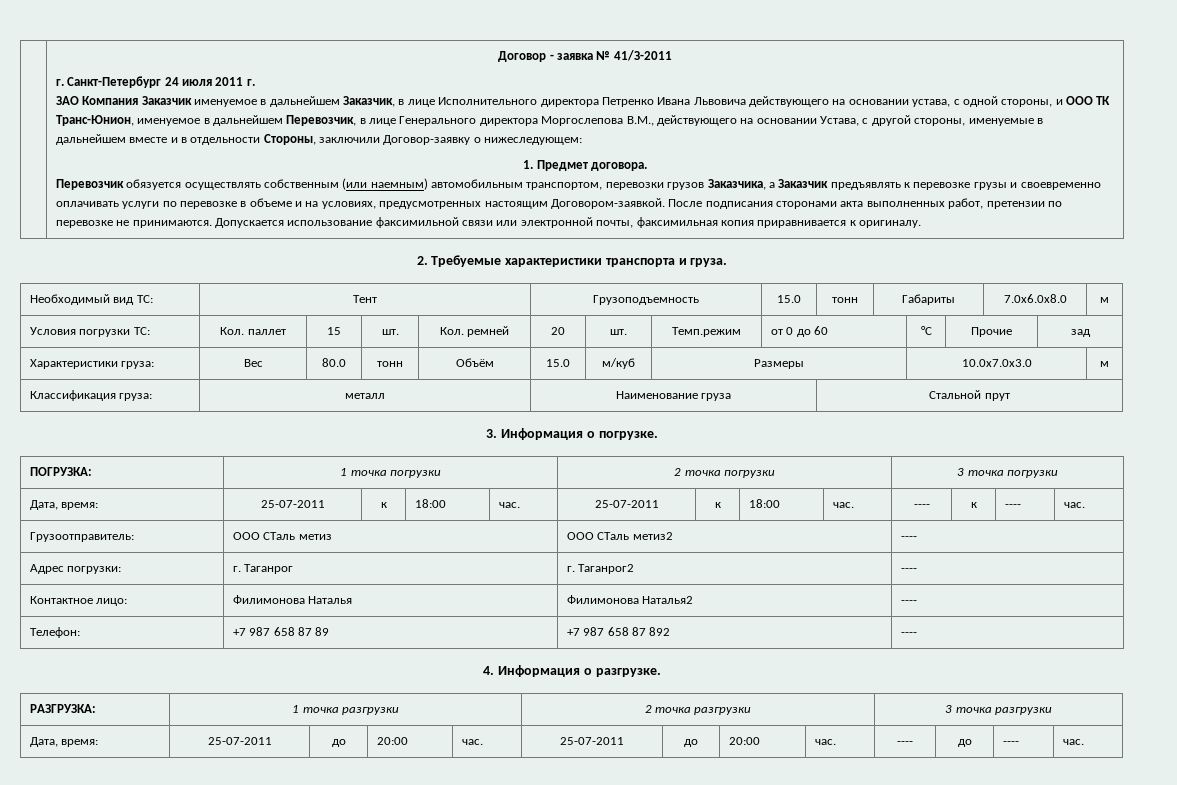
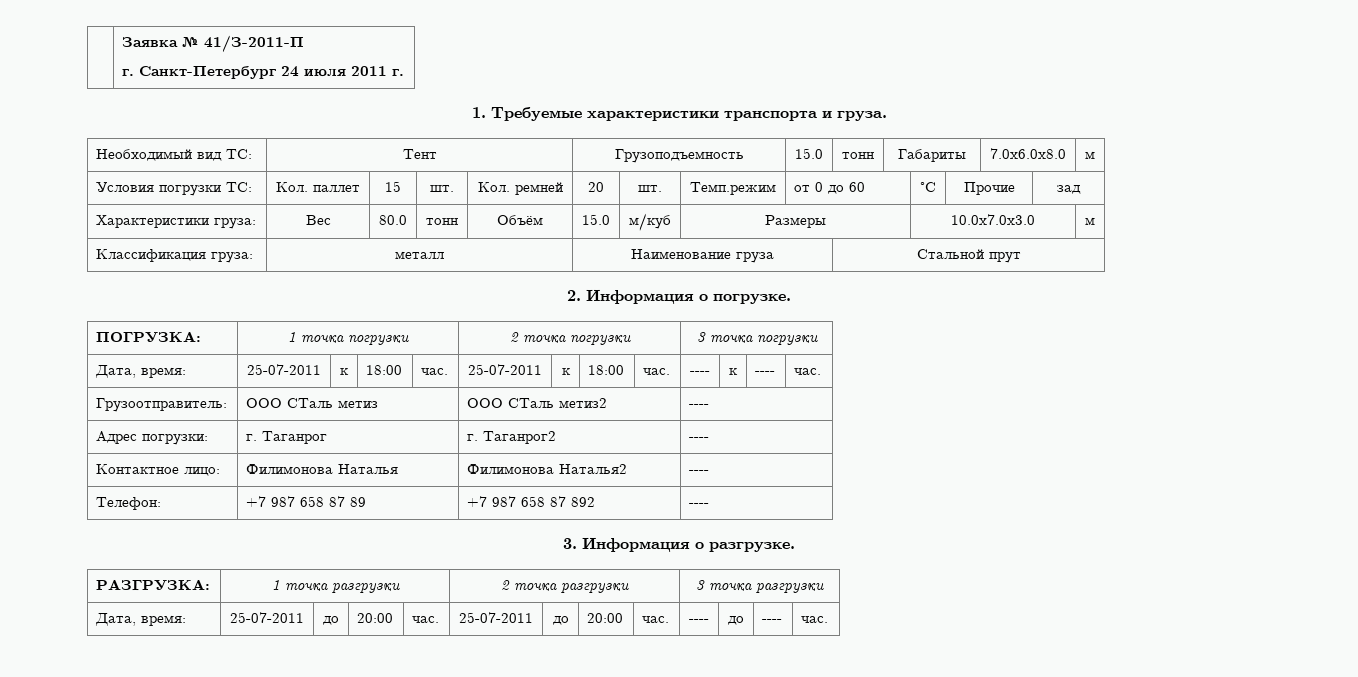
- Договор - заявка № 41/З-2011
+ Заявка № 41/З-2011-П
- ЗАО Компания Заказчик именуемое в дальнейшем Заказчик, в лице Исполнительного директора Петренко Ивана Львовича действующего на основании устава, с одной стороны, и ООО ТК Транс-Юнион, именуемое в дальнейшем Перевозчик, в лице Генерального директора Моргослепова В.М., действующего на основании Устава, с другой стороны, именуемые в дальнейшем вместе и в отдельности Стороны, заключили Договор-заявку о нижеследующем:
- 1. Предмет договора.
- Перевозчик обязуется осуществлять собственным (или наемным) автомобильным транспортом, перевозки грузов Заказчика, а Заказчик предъявлять к перевозке грузы и своевременно оплачивать услуги по перевозке в объеме и на условиях, предусмотренных настоящим Договором-заявкой. После подписания сторонами акта выполненных работ, претензии по перевозке не принимаются. Допускается использование факсимильной связи или электронной почты, факсимильная копия приравнивается к оригиналу.
- 2. Требуемые характеристики транспорта и груза.
+ 1. Требуемые характеристики транспорта и груза.
- 3. Информация о погрузке.
+ 2. Информация о погрузке.
- 4. Информация о разгрузке.
+ 3. Информация о разгрузке.

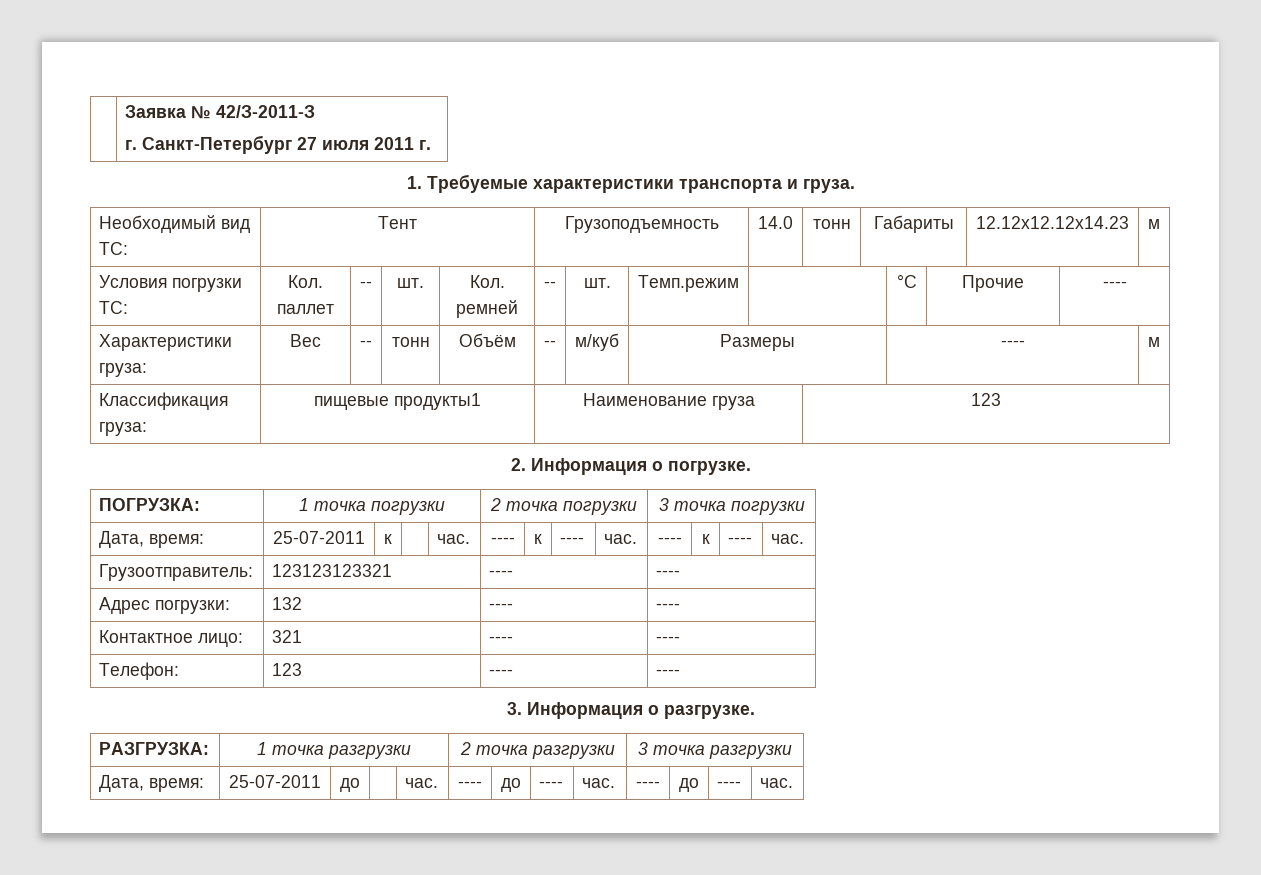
- | Заявка № 41/З-2011-П
- г. Санкт-Петербург 24 июля 2011 г.
+ | Заявка № 42/З-2011-З
+ г. Санкт-Петербург 27 июля 2011 г.
- Необходимый вид ТС: | Тент | Грузоподъемность | 15.0 | тонн | Габариты | 7.0x6.0x8.0 | м
+ Необходимый вид ТС: | Тент | Грузоподъемность | 14.0 | тонн | Габариты | 12.12x12.12x14.23 | м
- Условия погрузки ТС: | Кол. паллет | 15 | шт. | Кол. ремней | 20 | шт. | Темп.режим | от 0 до 60 | °С | Прочие | зад
+ Условия погрузки ТС: | Кол. паллет | -- | шт. | Кол. ремней | -- | шт. | Темп.режим | | °С | Прочие | ----
- Характеристики груза: | Вес | 80.0 | тонн | Объём | 15.0 | м/куб | Размеры | 10.0x7.0x3.0 | м
+ Характеристики груза: | Вес | -- | тонн | Объём | -- | м/куб | Размеры | ---- | м
- Классификация груза: | металл | Наименование груза | Стальной прут
+ Классификация груза: | пищевые продукты1 | Наименование груза | 123
- Дата, время: | 25-07-2011 | к | 18:00 | час. | 25-07-2011 | к | 18:00 | час. | ---- | к | ---- | час.
+ Дата, время: | 25-07-2011 | к | | час. | ---- | к | ---- | час. | ---- | к | ---- | час.
- Грузоотправитель: | ООО СТаль метиз | ООО СТаль метиз2 | ----
+ Грузоотправитель: | 123123123321 | ---- | ----
- Адрес погрузки: | г. Таганрог | г. Таганрог2 | ----
+ Адрес погрузки: | 132 | ---- | ----
- Контактное лицо: | Филимонова Наталья | Филимонова Наталья2 | ----
- Телефон: | +7 987 658 87 89 | +7 987 658 87 892 | ----
+ Контактное лицо: | 321 | ---- | ----
+ Телефон: | 123 | ---- | ----
- Дата, время: | 25-07-2011 | до | 20:00 | час. | 25-07-2011 | до | 20:00 | час. | ---- | до | ---- | час.
+ Дата, время: | 25-07-2011 | до | | час. | ---- | до | ---- | час. | ---- | до | ---- | час.

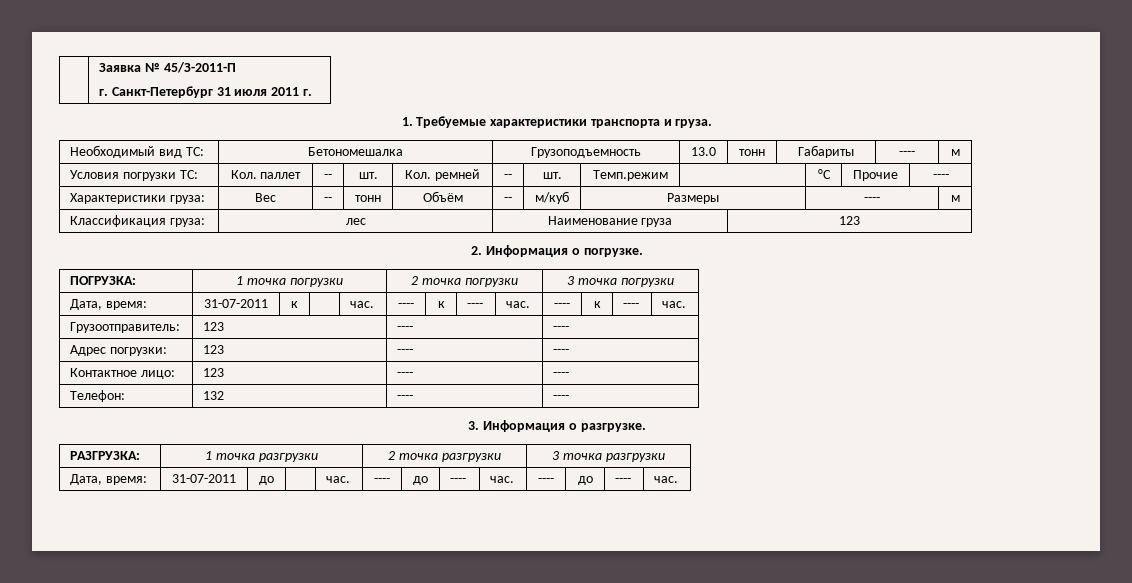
- | Заявка № 42/З-2011-З
- г. Санкт-Петербург 27 июля 2011 г.
+ | Заявка № 45/З-2011-П
+ г. Санкт-Петербург 31 июля 2011 г.
- Необходимый вид ТС: | Тент | Грузоподъемность | 14.0 | тонн | Габариты | 12.12x12.12x14.23 | м
+ Необходимый вид ТС: | Бетономешалка | Грузоподъемность | 13.0 | тонн | Габариты | ---- | м
- Классификация груза: | пищевые продукты1 | Наименование груза | 123
+ Классификация груза: | лес | Наименование груза | 123
- Дата, время: | 25-07-2011 | к | | час. | ---- | к | ---- | час. | ---- | к | ---- | час.
+ Дата, время: | 31-07-2011 | к | | час. | ---- | к | ---- | час. | ---- | к | ---- | час.
- Грузоотправитель: | 123123123321 | ---- | ----
+ Грузоотправитель: | 123 | ---- | ----
- Адрес погрузки: | 132 | ---- | ----
+ Адрес погрузки: | 123 | ---- | ----
- Контактное лицо: | 321 | ---- | ----
+ Контактное лицо: | 123 | ---- | ----
- Телефон: | 123 | ---- | ----
+ Телефон: | 132 | ---- | ----
- Дата, время: | 25-07-2011 | до | | час. | ---- | до | ---- | час. | ---- | до | ---- | час.
+ Дата, время: | 31-07-2011 | до | | час. | ---- | до | ---- | час. | ---- | до | ---- | час.

